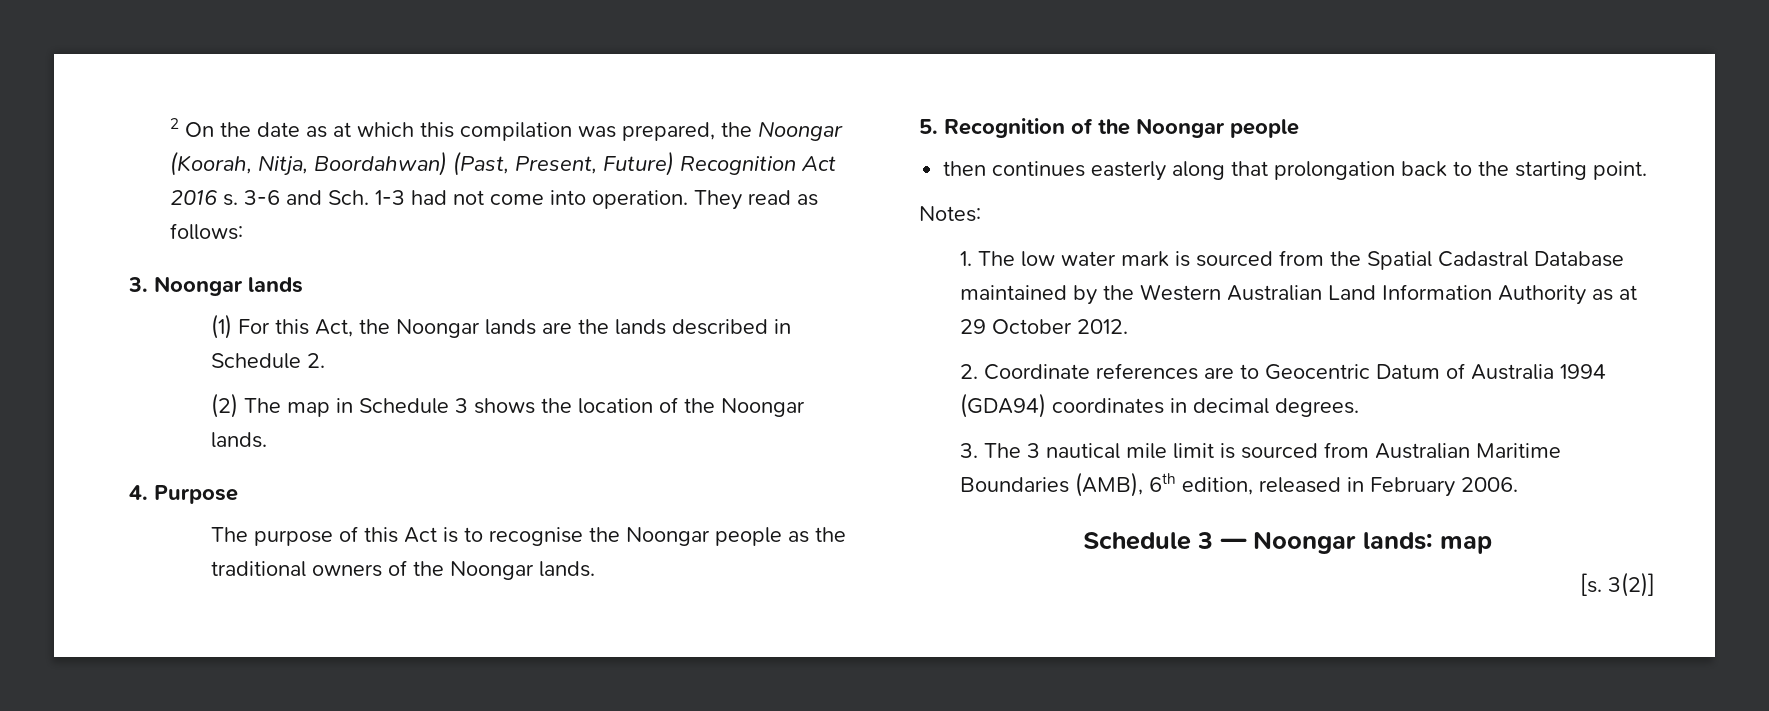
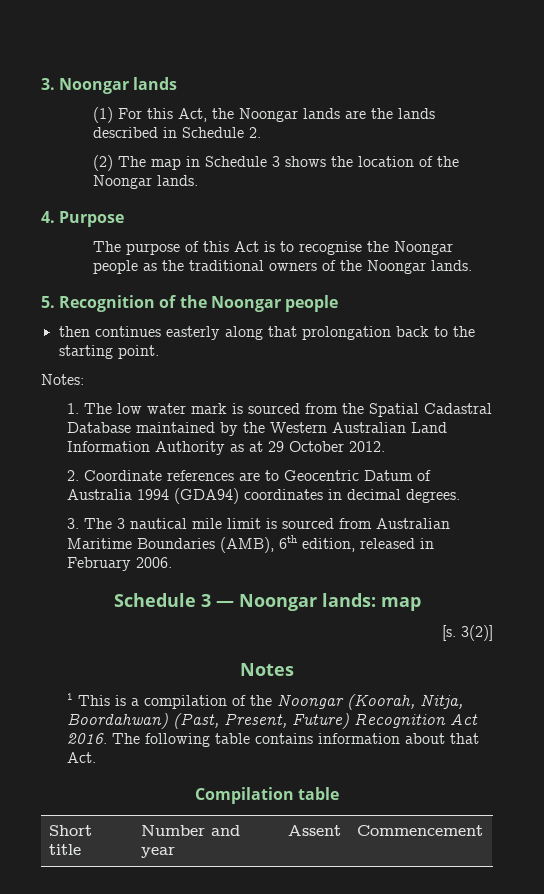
- 2 On the date as at which this compilation was prepared, the Noongar (Koorah, Nitja, Boordahwan) (Past, Present, Future) Recognition Act 2016 s. 3-6 and Sch. 1-3 had not come into operation. They read as follows:
+ Notes
+ 1 This is a compilation of the Noongar (Koorah, Nitja, Boordahwan) (Past, Present, Future) Recognition Act 2016. The following table contains information about that Act.
+ Compilation table
+ Short title | Number and year | Assent | Commencement

